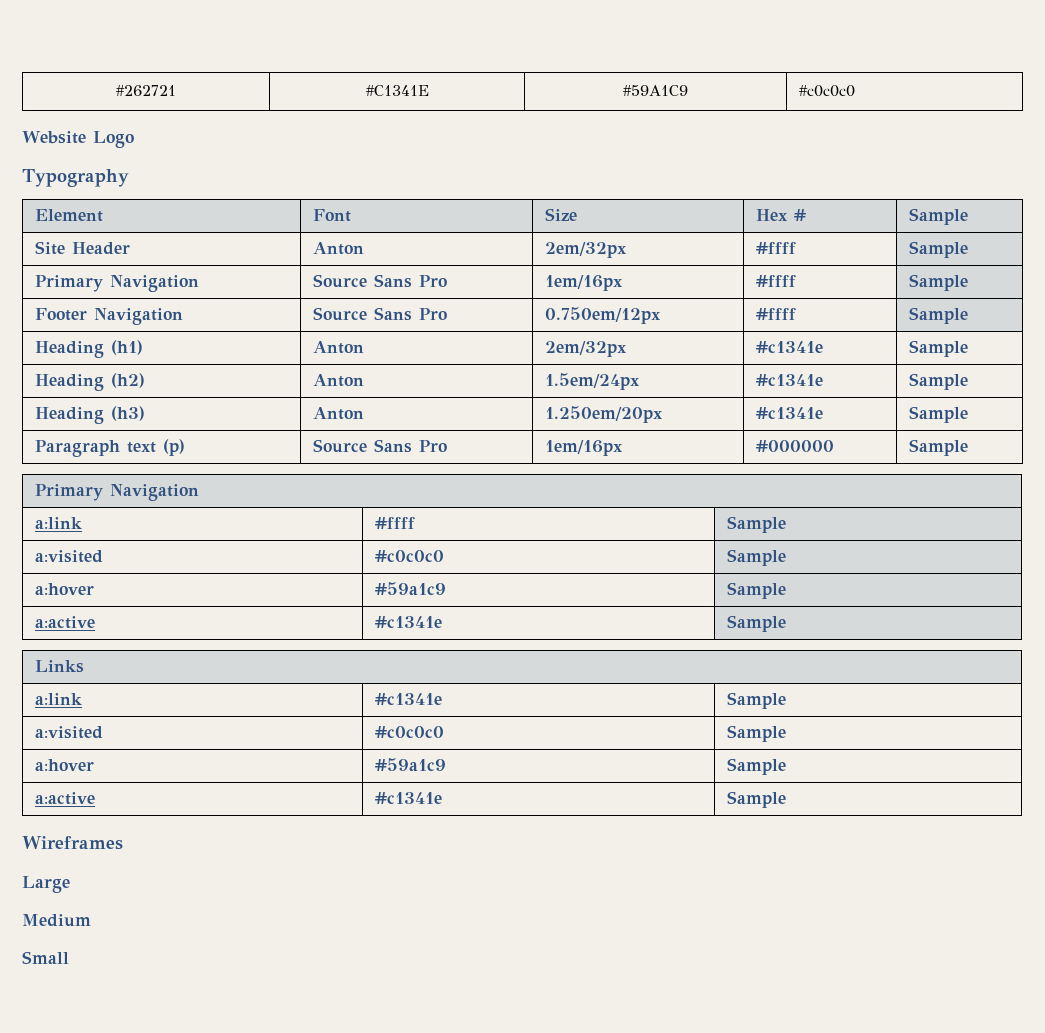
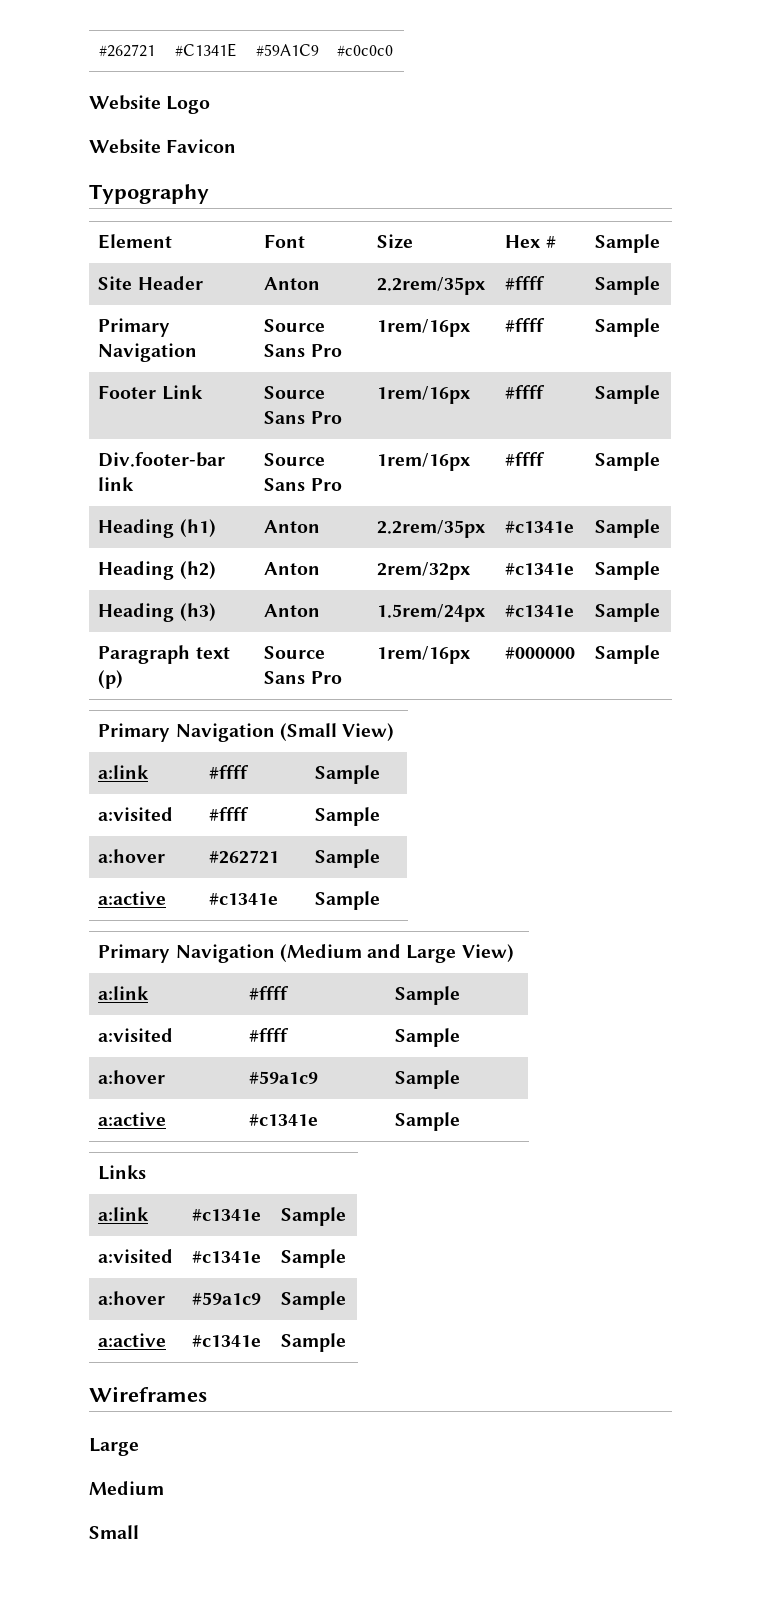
+ Website Favicon
- Site Header | Anton | 2em/32px | #ffff | Sample
+ Site Header | Anton | 2.2rem/35px | #ffff | Sample
- Primary Navigation | Source Sans Pro | 1em/16px | #ffff | Sample
+ Primary Navigation | Source Sans Pro | 1rem/16px | #ffff | Sample
- Footer Navigation | Source Sans Pro | 0.750em/12px | #ffff | Sample
+ Footer Link | Source Sans Pro | 1rem/16px | #ffff | Sample
+ Div.footer-bar link | Source Sans Pro | 1rem/16px | #ffff | Sample
- Heading (h1) | Anton | 2em/32px | #c1341e | Sample
+ Heading (h1) | Anton | 2.2rem/35px | #c1341e | Sample
- Heading (h2) | Anton | 1.5em/24px | #c1341e | Sample
+ Heading (h2) | Anton | 2rem/32px | #c1341e | Sample
- Heading (h3) | Anton | 1.250em/20px | #c1341e | Sample
+ Heading (h3) | Anton | 1.5rem/24px | #c1341e | Sample
- Paragraph text (p) | Source Sans Pro | 1em/16px | #000000 | Sample
- Primary Navigation
+ Paragraph text (p) | Source Sans Pro | 1rem/16px | #000000 | Sample
+ Primary Navigation (Small View)
  a:link | #ffff | Sample
- a:visited | #c0c0c0 | Sample
+ a:visited | #ffff | Sample
+ a:hover | #262721 | Sample
+ a:active | #c1341e | Sample
+ Primary Navigation (Medium and Large View)
+ a:link | #ffff | Sample
+ a:visited | #ffff | Sample
  a:link | #c1341e | Sample
- a:visited | #c0c0c0 | Sample
+ a:visited | #c1341e | Sample

